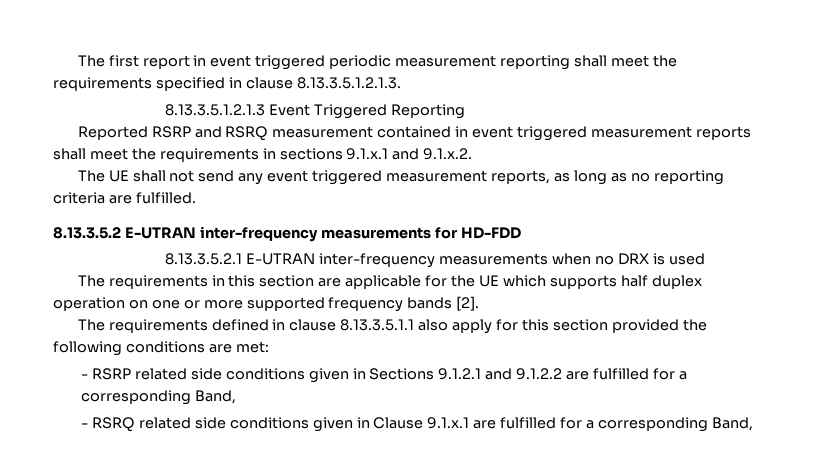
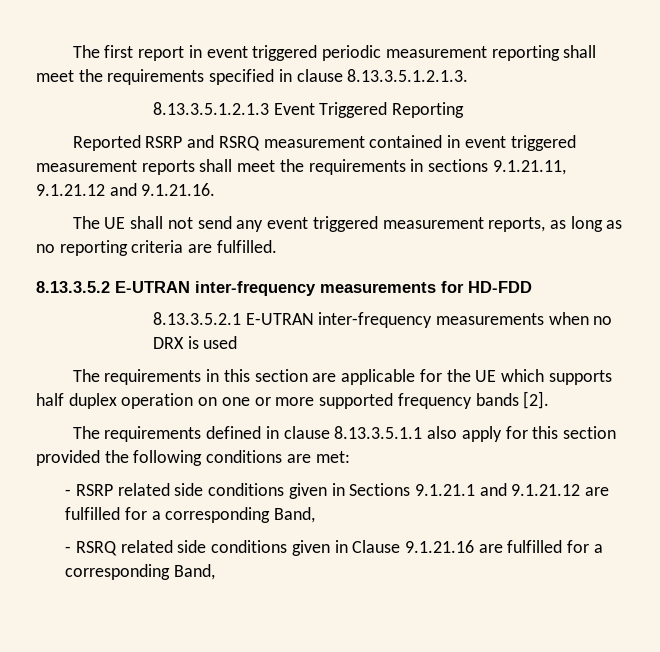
- Reported RSRP and RSRQ measurement contained in event triggered measurement reports shall meet the requirements in sections 9.1.x.1 and 9.1.x.2.
+ Reported RSRP and RSRQ measurement contained in event triggered measurement reports shall meet the requirements in sections 9.1.21.11, 9.1.21.12 and 9.1.21.16.
- - RSRP related side conditions given in Sections 9.1.2.1 and 9.1.2.2 are fulfilled for a corresponding Band,
+ - RSRP related side conditions given in Sections 9.1.21.1 and 9.1.21.12 are fulfilled for a corresponding Band,
- - RSRQ related side conditions given in Clause 9.1.x.1 are fulfilled for a corresponding Band,
+ - RSRQ related side conditions given in Clause 9.1.21.16 are fulfilled for a corresponding Band,

